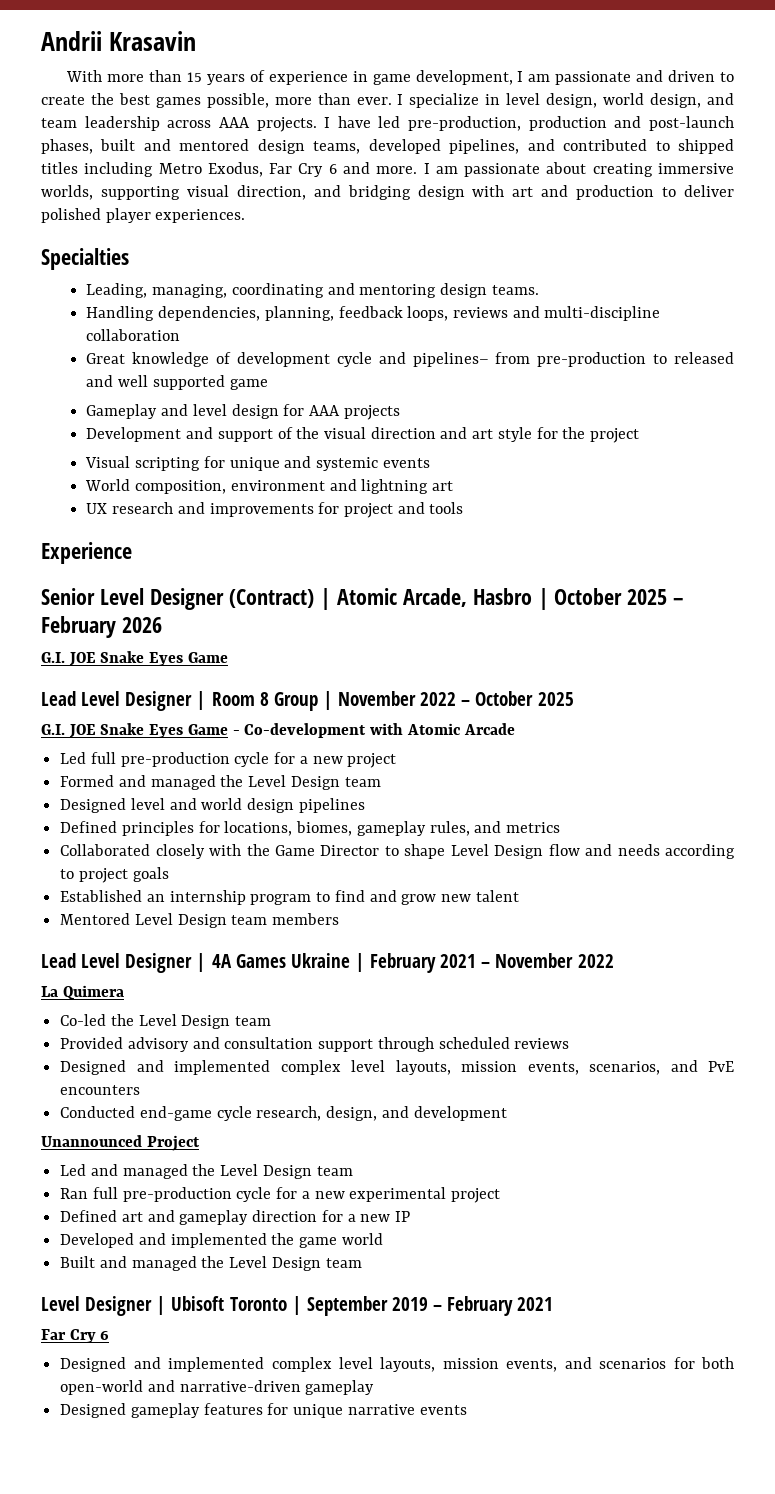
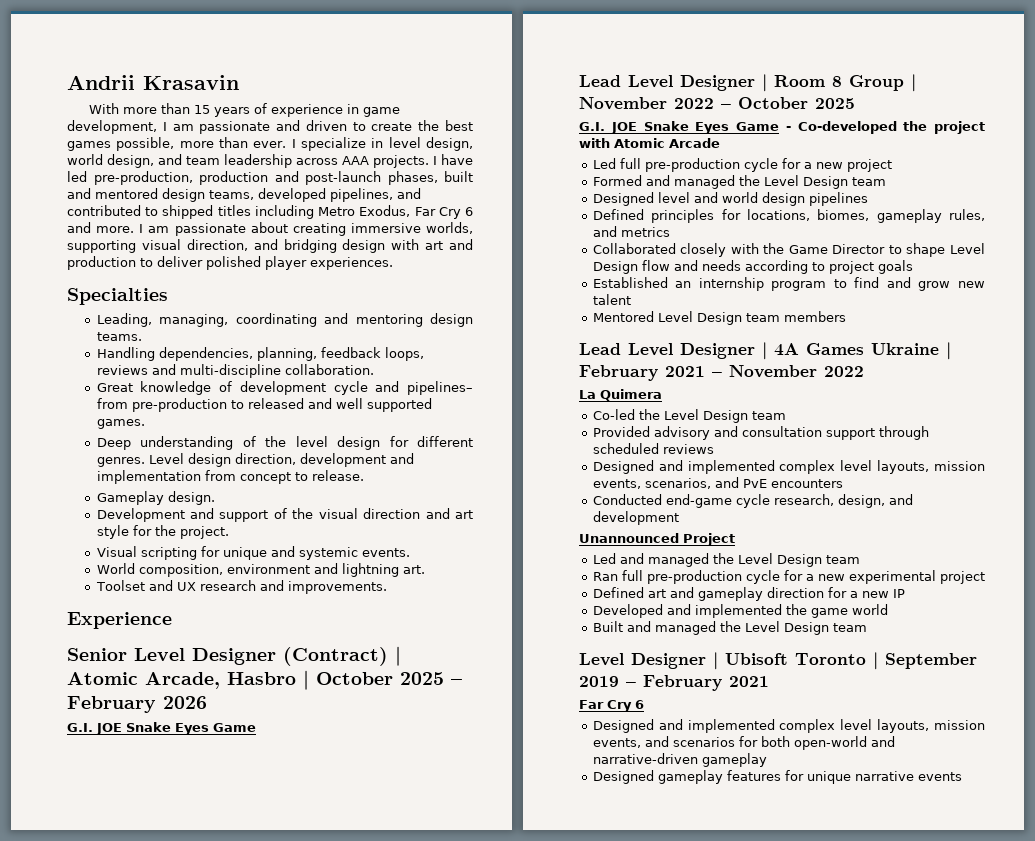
- Handling dependencies, planning, feedback loops, reviews and multi-discipline collaboration
+ Handling dependencies, planning, feedback loops, reviews and multi-discipline collaboration.
- Great knowledge of development cycle and pipelines– from pre-production to released and well supported game
- Gameplay and level design for AAA projects
+ Great knowledge of development cycle and pipelines– from pre-production to released and well supported games.
+ Deep understanding of the level design for different genres. Level design direction, development and implementation from concept to release.
+ Gameplay design.
- Development and support of the visual direction and art style for the project
+ Development and support of the visual direction and art style for the project.
- Visual scripting for unique and systemic events
+ Visual scripting for unique and systemic events.
- World composition, environment and lightning art
- UX research and improvements for project and tools
+ World composition, environment and lightning art.
+ Toolset and UX research and improvements.
- G.I. JOE Snake Eyes Game - Co-development with Atomic Arcade
+ G.I. JOE Snake Eyes Game - Co-developed the project with Atomic Arcade

